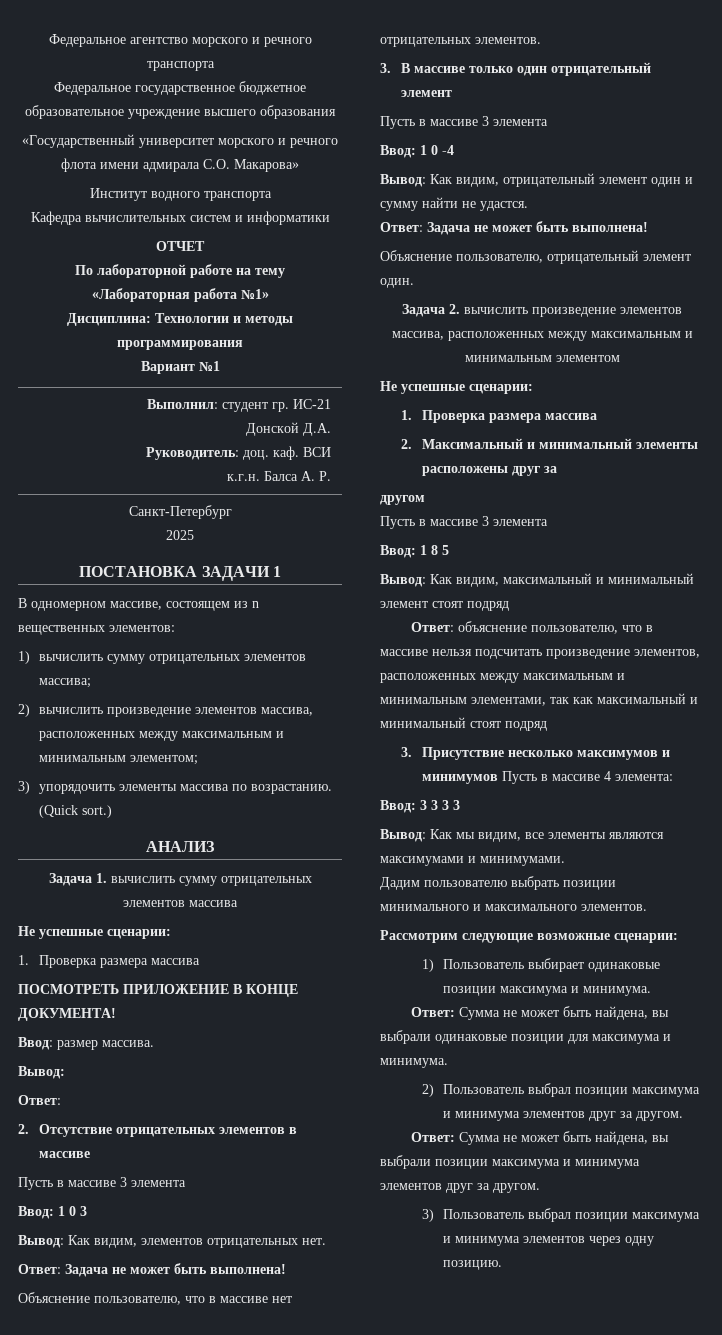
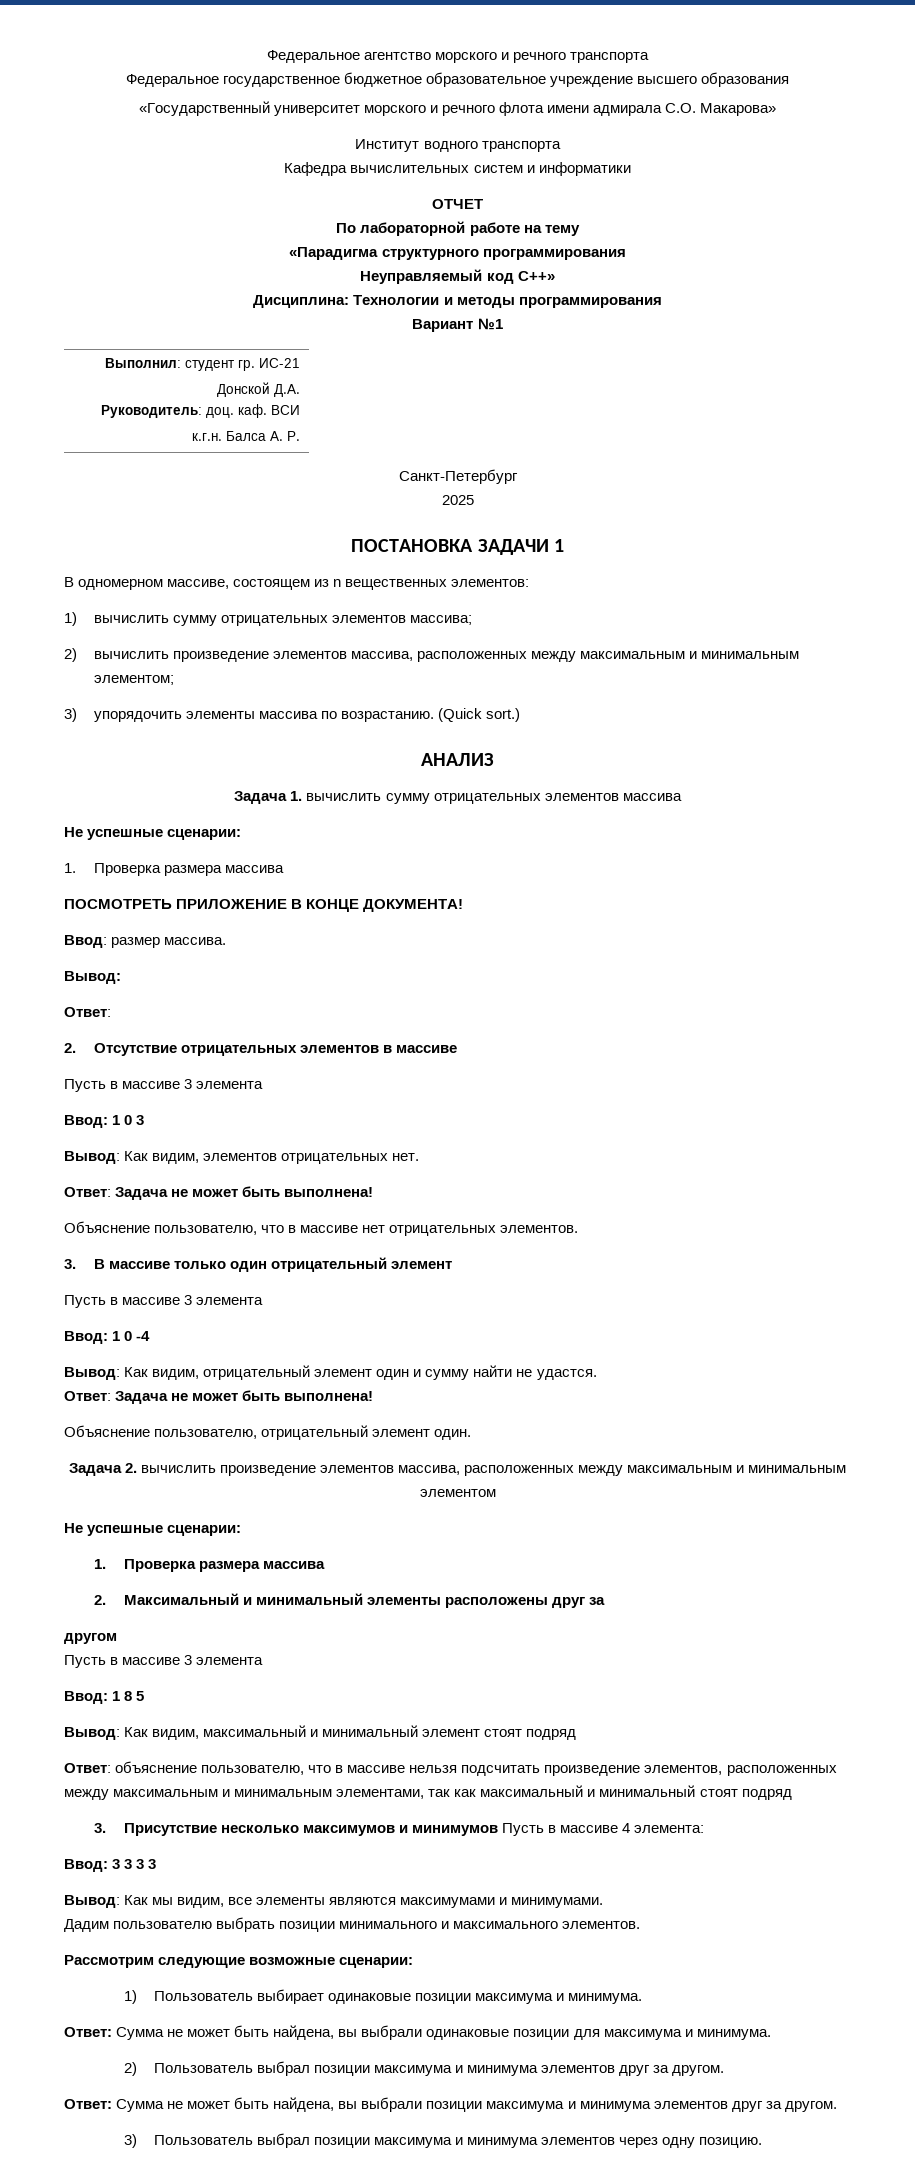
- «Лабораторная работа №1»
+ «Парадигма структурного программирования
+ Неуправляемый код С++»

